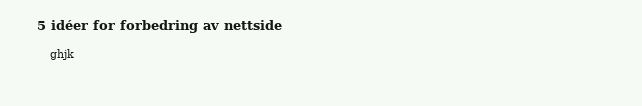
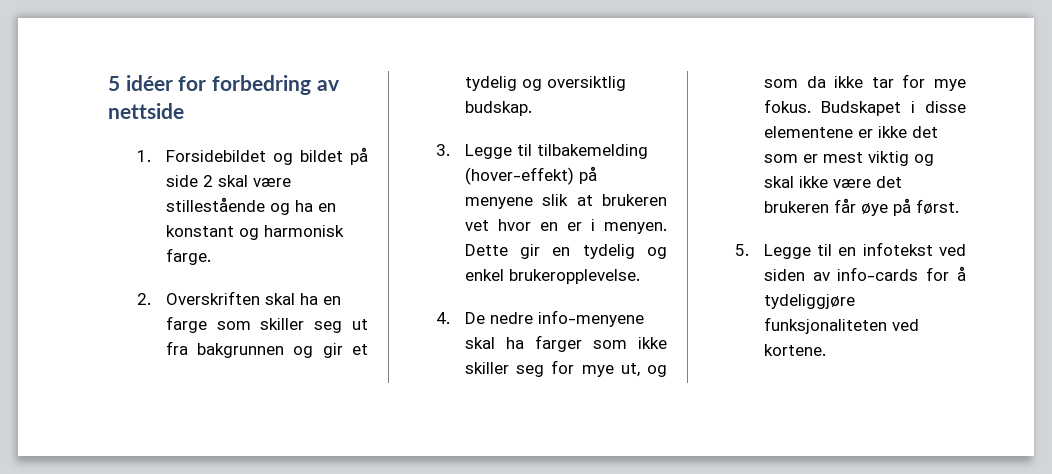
- ghjk
+ 1. Forsidebildet og bildet på side 2 skal være stillestående og ha en konstant og harmonisk farge.
+ 2. Overskriften skal ha en farge som skiller seg ut fra bakgrunnen og gir et tydelig og oversiktlig budskap.
+ 3. Legge til tilbakemelding (hover-effekt) på menyene slik at brukeren vet hvor en er i menyen. Dette gir en tydelig og enkel brukeropplevelse.
+ 4. De nedre info-menyene skal ha farger som ikke skiller seg for mye ut, og som da ikke tar for mye fokus. Budskapet i disse elementene er ikke det som er mest viktig og skal ikke være det brukeren får øye på først.
+ 5. Legge til en infotekst ved siden av info-cards for å tydeliggjøre funksjonaliteten ved kortene.

